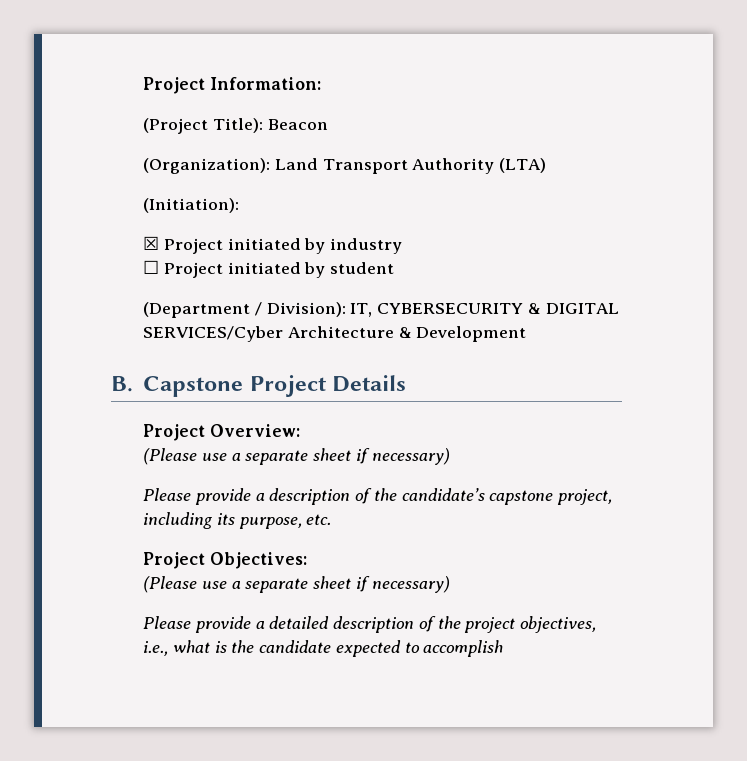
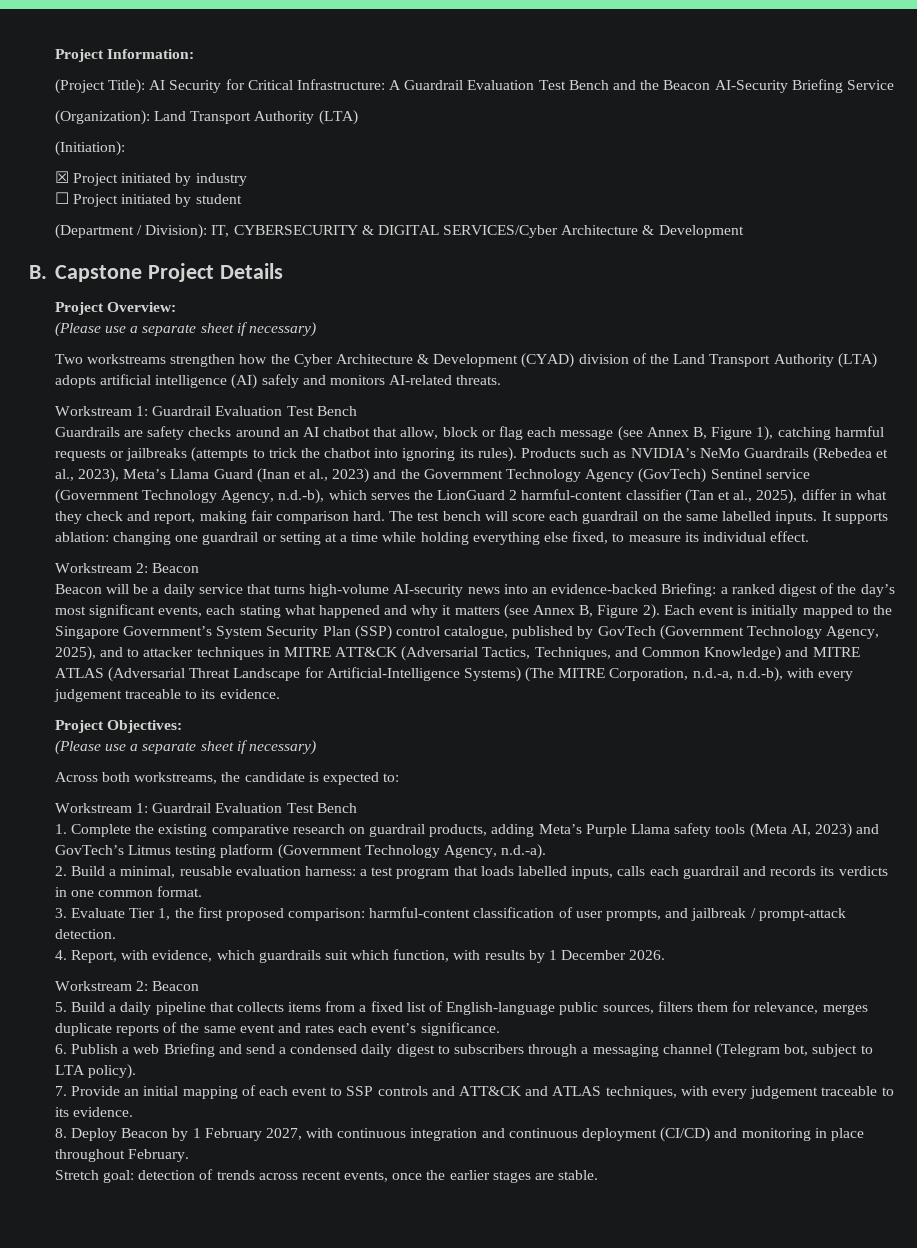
- (Project Title): Beacon
+ (Project Title): AI Security for Critical Infrastructure: A Guardrail Evaluation Test Bench and the Beacon AI-Security Briefing Service
- Please provide a description of the candidate’s capstone project, including its purpose, etc.
+ Two workstreams strengthen how the Cyber Architecture & Development (CYAD) division of the Land Transport Authority (LTA) adopts artificial intelligence (AI) safely and monitors AI-related threats.
+ Workstream 1: Guardrail Evaluation Test Bench
+ Guardrails are safety checks around an AI chatbot that allow, block or flag each message (see Annex B, Figure 1), catching harmful requests or jailbreaks (attempts to trick the chatbot into ignoring its rules). Products such as NVIDIA’s NeMo Guardrails (Rebedea et al., 2023), Meta’s Llama Guard (Inan et al., 2023) and the Government Technology Agency (GovTech) Sentinel service (Government Technology Agency, n.d.-b), which serves the LionGuard 2 harmful-content classifier (Tan et al., 2025), differ in what they check and report, making fair comparison hard. The test bench will score each guardrail on the same labelled inputs. It supports ablation: changing one guardrail or setting at a time while holding everything else fixed, to measure its individual effect.
+ Workstream 2: Beacon
+ Beacon will be a daily service that turns high-volume AI-security news into an evidence-backed Briefing: a ranked digest of the day’s most significant events, each stating what happened and why it matters (see Annex B, Figure 2). Each event is initially mapped to the Singapore Government’s System Security Plan (SSP) control catalogue, published by GovTech (Government Technology Agency, 2025), and to attacker techniques in MITRE ATT&CK (Adversarial Tactics, Techniques, and Common Knowledge) and MITRE ATLAS (Adversarial Threat Landscape for Artificial-Intelligence Systems) (The MITRE Corporation, n.d.-a, n.d.-b), with every judgement traceable to its evidence.
- Please provide a detailed description of the project objectives, i.e., what is the candidate expected to accomplish
+ Across both workstreams, the candidate is expected to:
+ Workstream 1: Guardrail Evaluation Test Bench
+ 1. Complete the existing comparative research on guardrail products, adding Meta’s Purple Llama safety tools (Meta AI, 2023) and GovTech’s Litmus testing platform (Government Technology Agency, n.d.-a).
+ 2. Build a minimal, reusable evaluation harness: a test program that loads labelled inputs, calls each guardrail and records its verdicts in one common format.
+ 3. Evaluate Tier 1, the first proposed comparison: harmful-content classification of user prompts, and jailbreak / prompt-attack detection.
+ 4. Report, with evidence, which guardrails suit which function, with results by 1 December 2026.
+ Workstream 2: Beacon
+ 5. Build a daily pipeline that collects items from a fixed list of English-language public sources, filters them for relevance, merges duplicate reports of the same event and rates each event’s significance.
+ 6. Publish a web Briefing and send a condensed daily digest to subscribers through a messaging channel (Telegram bot, subject to LTA policy).
+ 7. Provide an initial mapping of each event to SSP controls and ATT&CK and ATLAS techniques, with every judgement traceable to its evidence.
+ 8. Deploy Beacon by 1 February 2027, with continuous integration and continuous deployment (CI/CD) and monitoring in place throughout February.
+ Stretch goal: detection of trends across recent events, once the earlier stages are stable.

